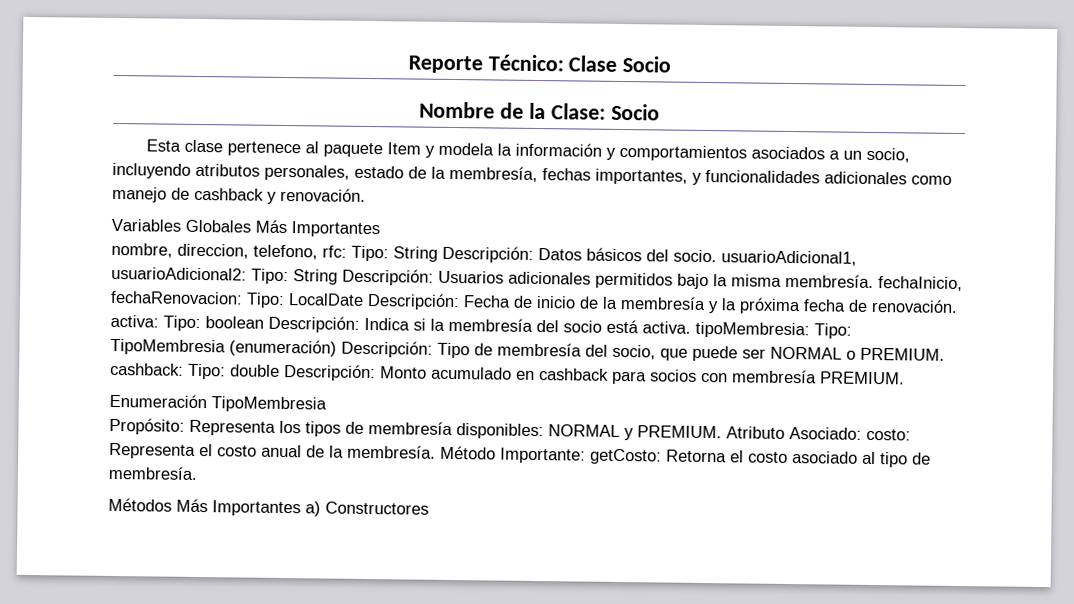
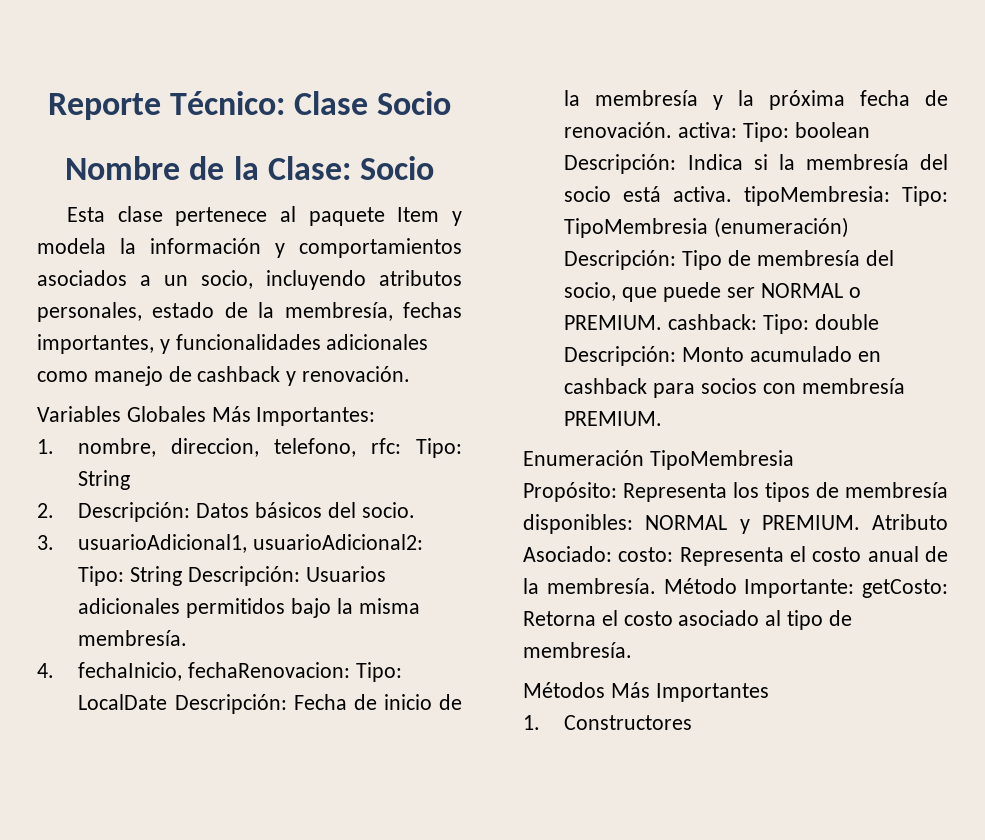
- Variables Globales Más Importantes
- nombre, direccion, telefono, rfc: Tipo: String Descripción:
+ Variables Globales Más Importantes:
+ 1. nombre, direccion, telefono, rfc: Tipo: String
+ 2. Descripción:
- Datos básicos del socio. usuarioAdicional1, usuarioAdicional2:
+ Datos básicos del socio.
+ 3. usuarioAdicional1, usuarioAdicional2:
- Usuarios adicionales permitidos bajo la misma membresía. fechaInicio, fechaRenovacion:
+ Usuarios adicionales permitidos bajo la misma membresía.
+ 4. fechaInicio, fechaRenovacion:
- Métodos Más Importantes a) Constructores
+ Métodos Más Importantes
+ 1. Constructores

